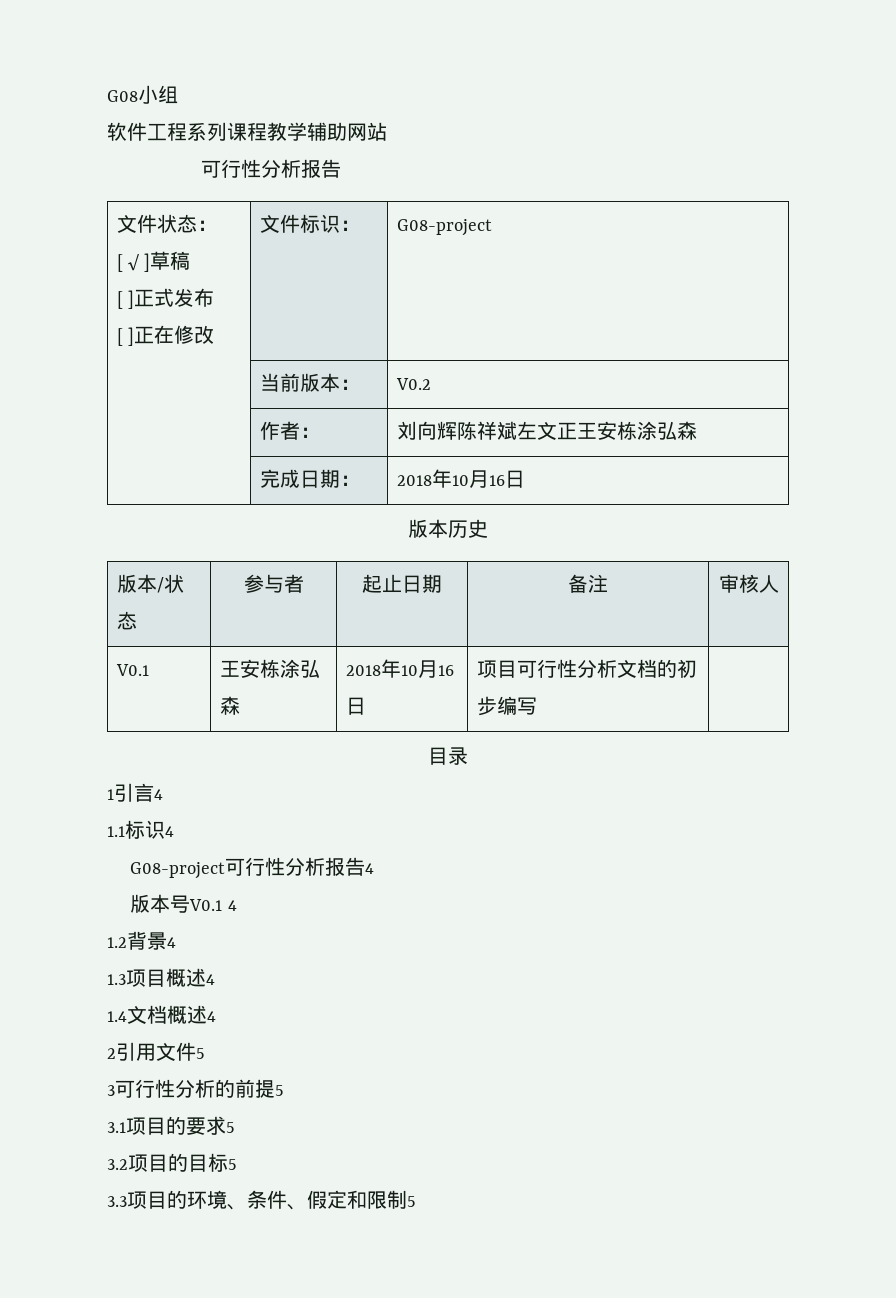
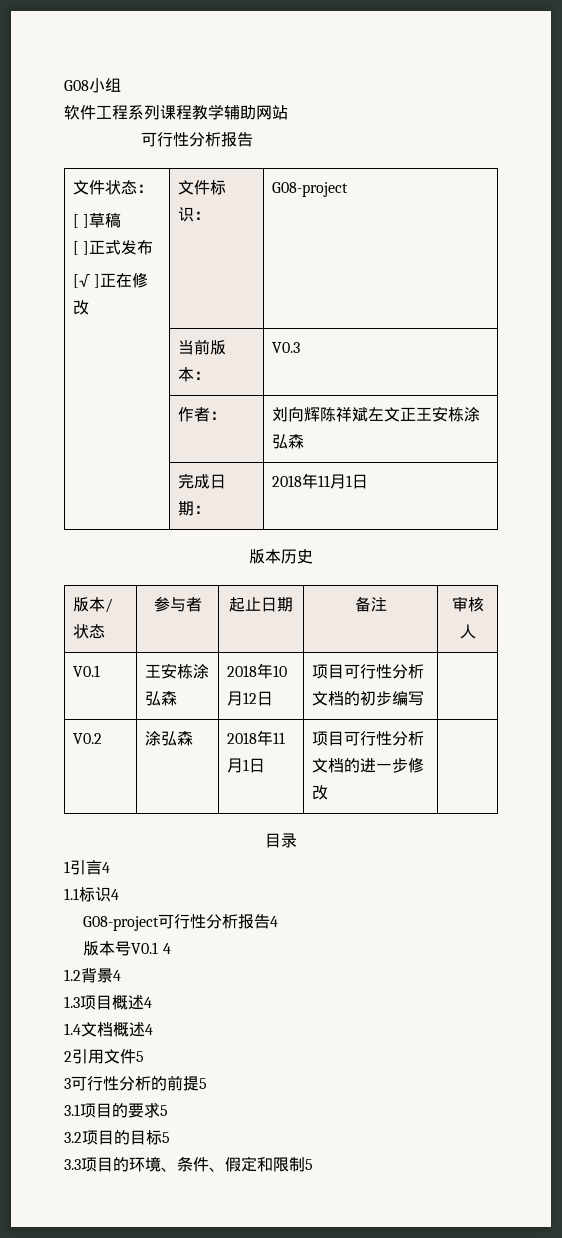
  文件状态：
- [ √ ]草稿
+ [ ]草稿
  [ ]正式发布
- [ ]正在修改 | 文件标识： | G08-project
+ [√ ]正在修改 | 文件标识： | G08-project
- | 当前版本： | V0.2
+ | 当前版本： | V0.3
- | 完成日期： | 2018年10月16日
+ | 完成日期： | 2018年11月1日
- V0.1 | 王安栋涂弘森 | 2018年10月16日 | 项目可行性分析文档的初步编写 |
+ V0.1 | 王安栋涂弘森 | 2018年10月12日 | 项目可行性分析文档的初步编写 |
+ V0.2 | 涂弘森 | 2018年11月1日 | 项目可行性分析文档的进一步修改 |

